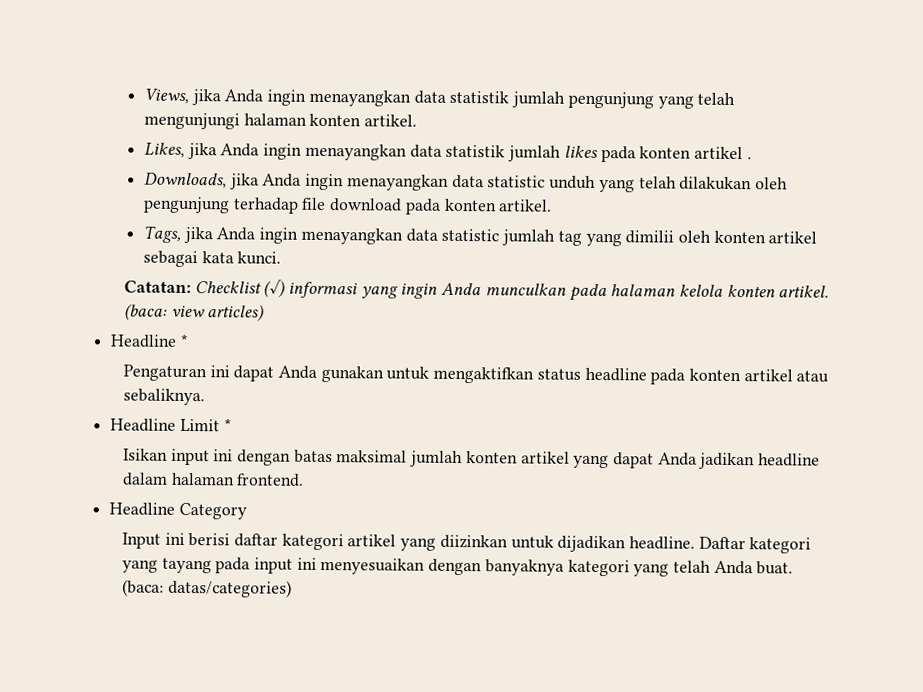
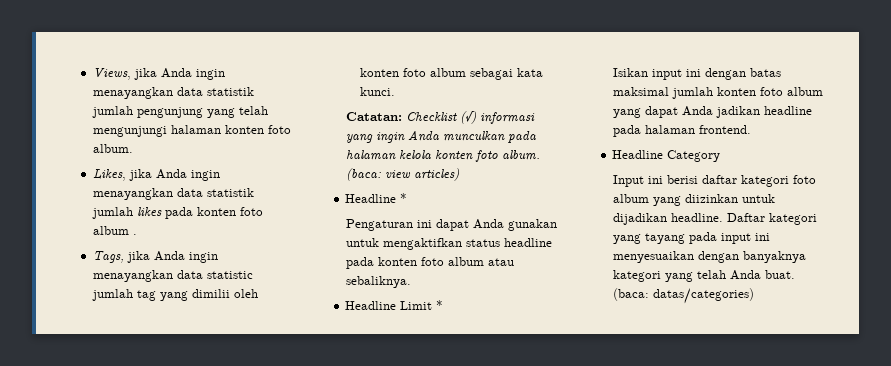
- Views, jika Anda ingin menayangkan data statistik jumlah pengunjung yang telah mengunjungi halaman konten artikel.
+ Views, jika Anda ingin menayangkan data statistik jumlah pengunjung yang telah mengunjungi halaman konten foto album.
- Likes, jika Anda ingin menayangkan data statistik jumlah likes pada konten artikel .
+ Likes, jika Anda ingin menayangkan data statistik jumlah likes pada konten foto album .
- Downloads, jika Anda ingin menayangkan data statistic unduh yang telah dilakukan oleh pengunjung terhadap file download pada konten artikel.
- Tags, jika Anda ingin menayangkan data statistic jumlah tag yang dimilii oleh konten artikel sebagai kata kunci.
+ Tags, jika Anda ingin menayangkan data statistic jumlah tag yang dimilii oleh konten foto album sebagai kata kunci.
- Catatan: Checklist (√) informasi yang ingin Anda munculkan pada halaman kelola konten artikel.
+ Catatan: Checklist (√) informasi yang ingin Anda munculkan pada halaman kelola konten foto album.
- Pengaturan ini dapat Anda gunakan untuk mengaktifkan status headline pada konten artikel atau sebaliknya.
+ Pengaturan ini dapat Anda gunakan untuk mengaktifkan status headline pada konten foto album atau sebaliknya.
- Isikan input ini dengan batas maksimal jumlah konten artikel yang dapat Anda jadikan headline dalam halaman frontend.
+ Isikan input ini dengan batas maksimal jumlah konten foto album yang dapat Anda jadikan headline pada halaman frontend.
- Input ini berisi daftar kategori artikel yang diizinkan untuk dijadikan headline.
+ Input ini berisi daftar kategori foto album yang diizinkan untuk dijadikan headline.

